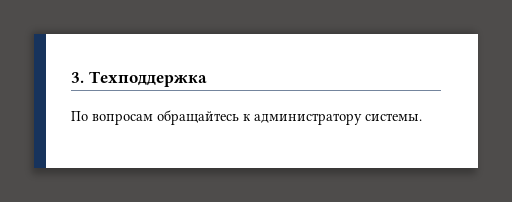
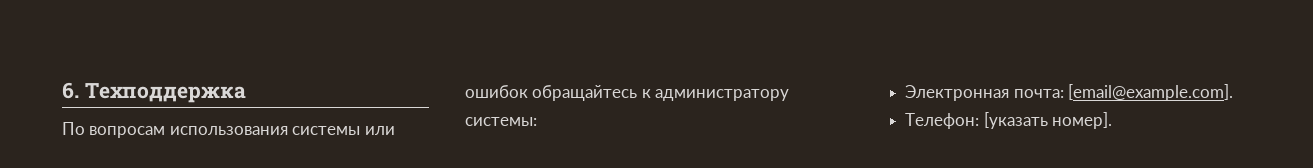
- 3. Техподдержка
+ 6. Техподдержка
- По вопросам обращайтесь к администратору системы.
+ По вопросам использования системы или ошибок обращайтесь к администратору системы:
+ Электронная почта: [email@example.com].
+ Телефон: [указать номер].

